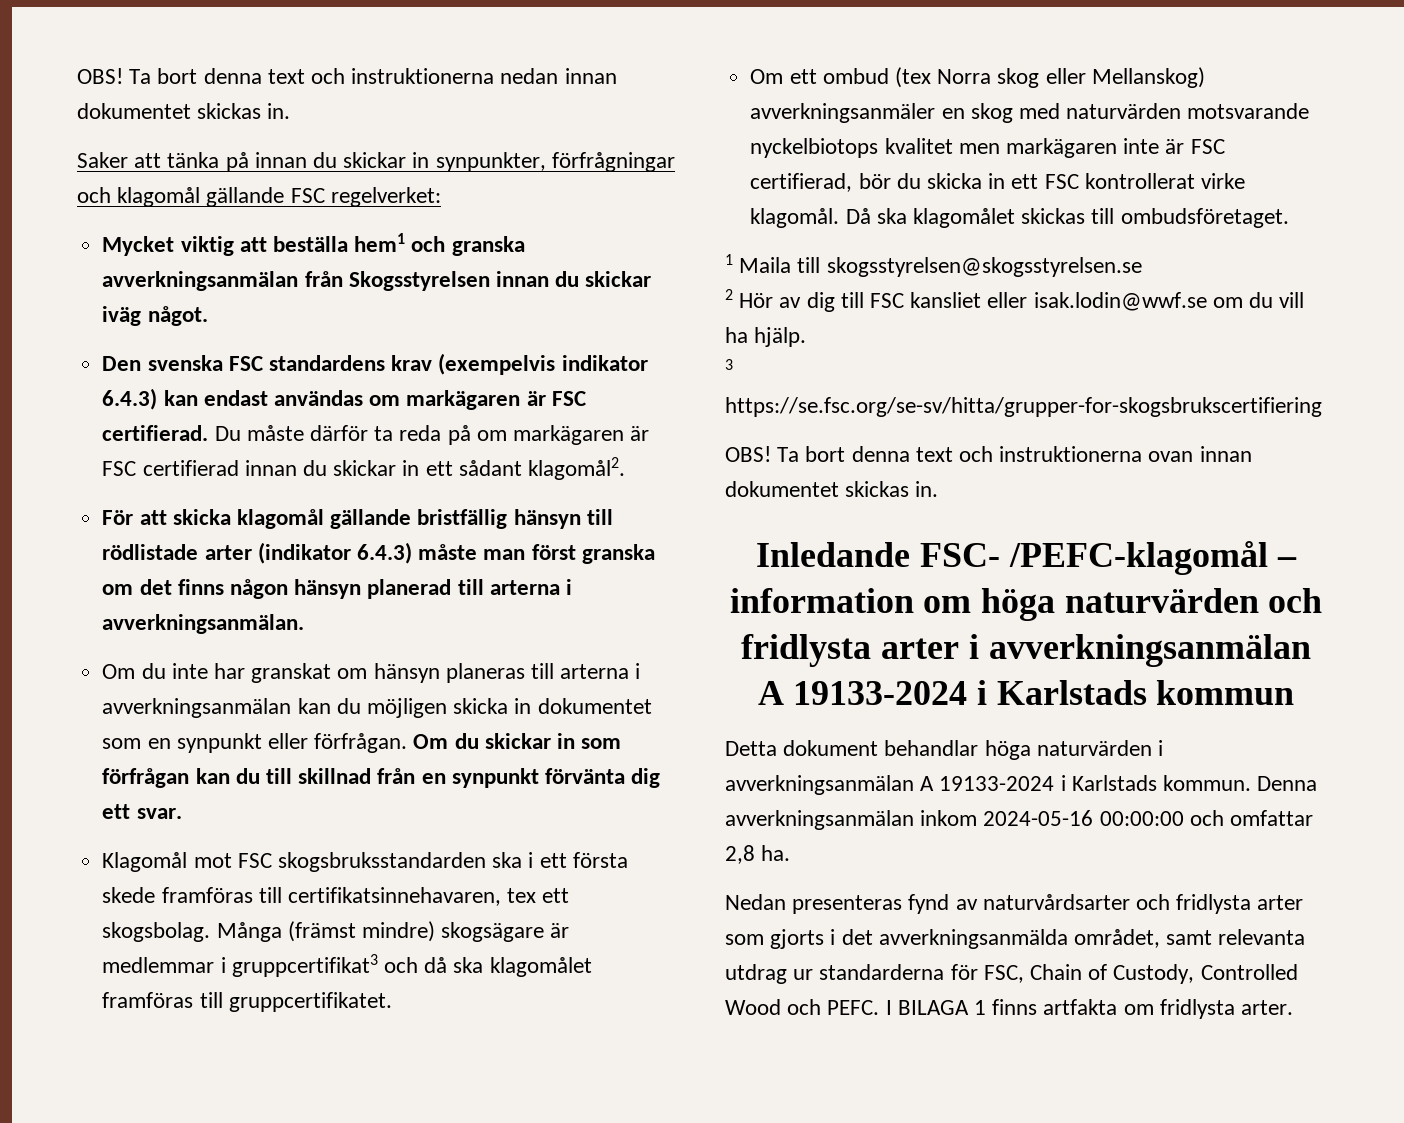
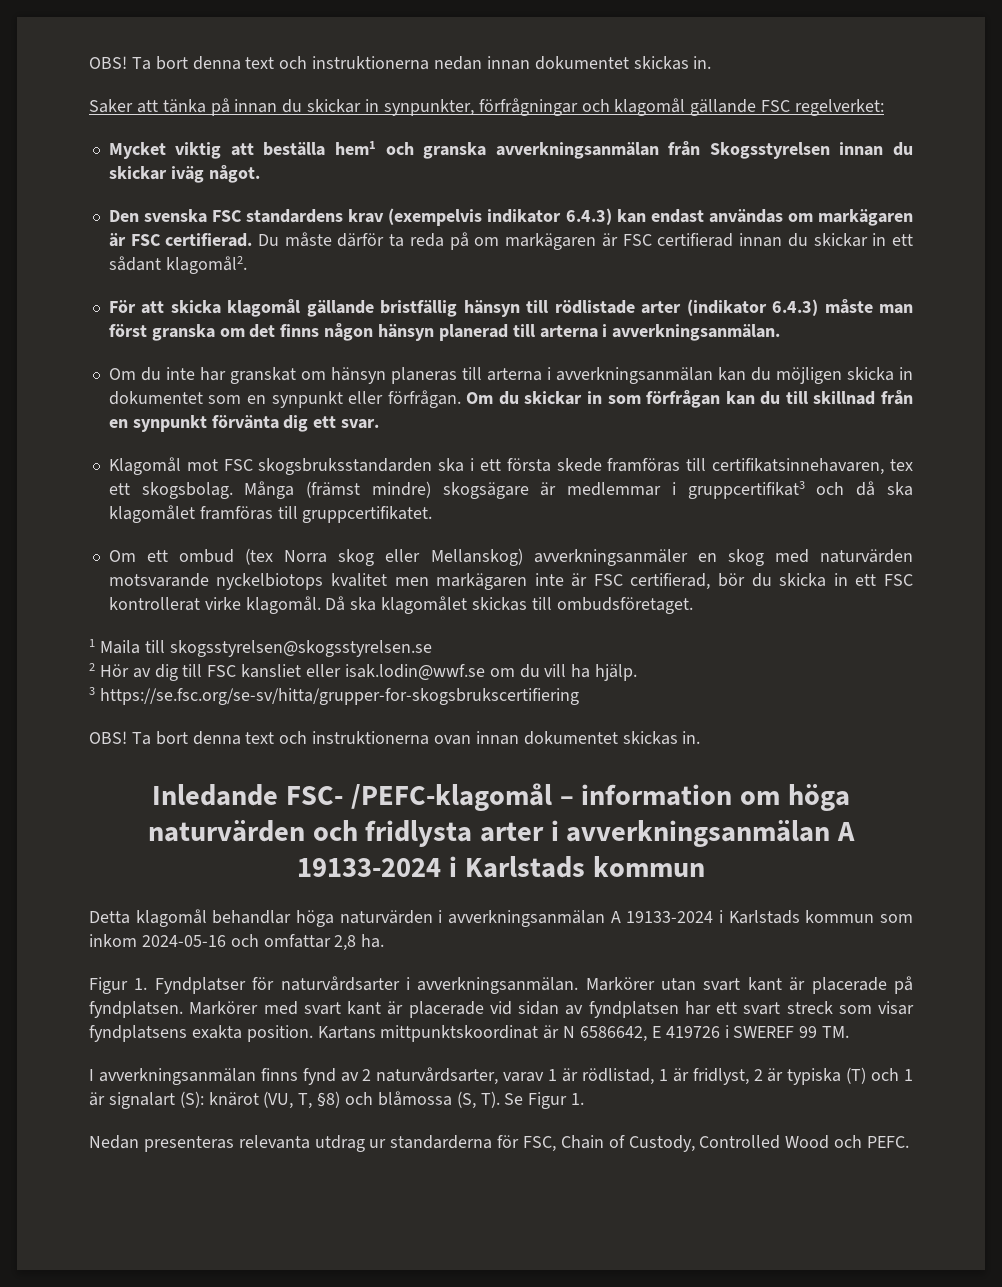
- Detta dokument behandlar höga naturvärden i avverkningsanmälan A 19133-2024 i Karlstads kommun. Denna avverkningsanmälan inkom 2024-05-16 00:00:00 och omfattar 2,8 ha.
+ Detta klagomål behandlar höga naturvärden i avverkningsanmälan A 19133-2024 i Karlstads kommun som inkom 2024-05-16 och omfattar 2,8 ha.
- Nedan presenteras fynd av naturvårdsarter och fridlysta arter som gjorts i det avverkningsanmälda området, samt relevanta utdrag ur standarderna för FSC, Chain of Custody, Controlled Wood och PEFC. I BILAGA 1 finns artfakta om fridlysta arter.
+ Figur 1. Fyndplatser för naturvårdsarter i avverkningsanmälan. Markörer utan svart kant är placerade på fyndplatsen. Markörer med svart kant är placerade vid sidan av fyndplatsen har ett svart streck som visar fyndplatsens exakta position. Kartans mittpunktskoordinat är N 6586642, E 419726 i SWEREF 99 TM.
+ I avverkningsanmälan finns fynd av 2 naturvårdsarter, varav 1 är rödlistad, 1 är fridlyst, 2 är typiska (T) och 1 är signalart (S): knärot (VU, T, §8) och blåmossa (S, T). Se Figur 1.
+ Nedan presenteras relevanta utdrag ur standarderna för FSC, Chain of Custody, Controlled Wood och PEFC.

